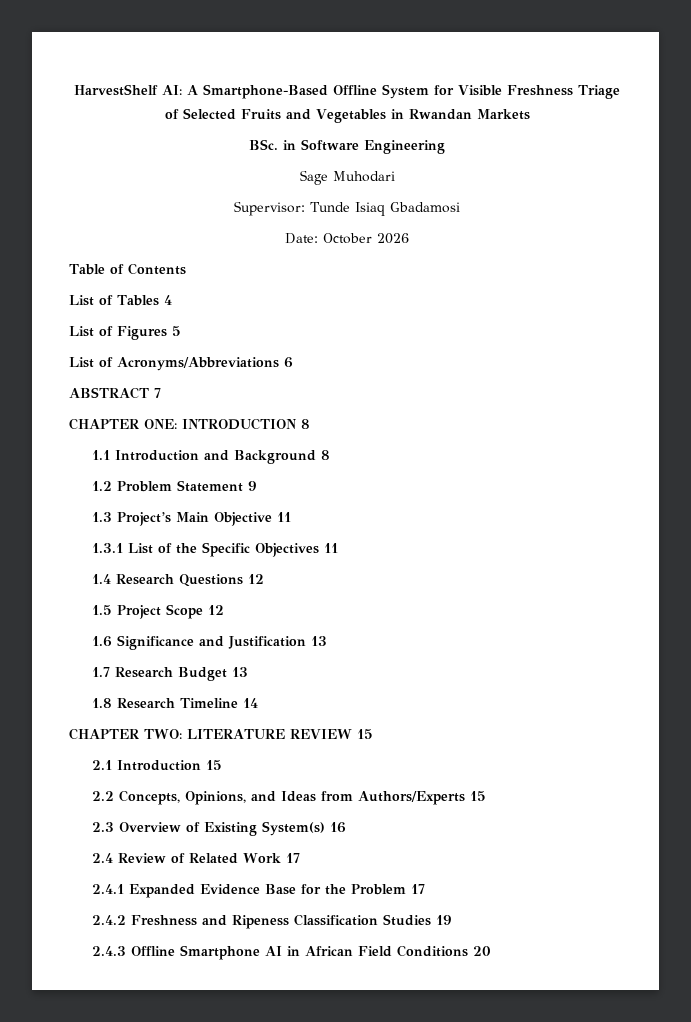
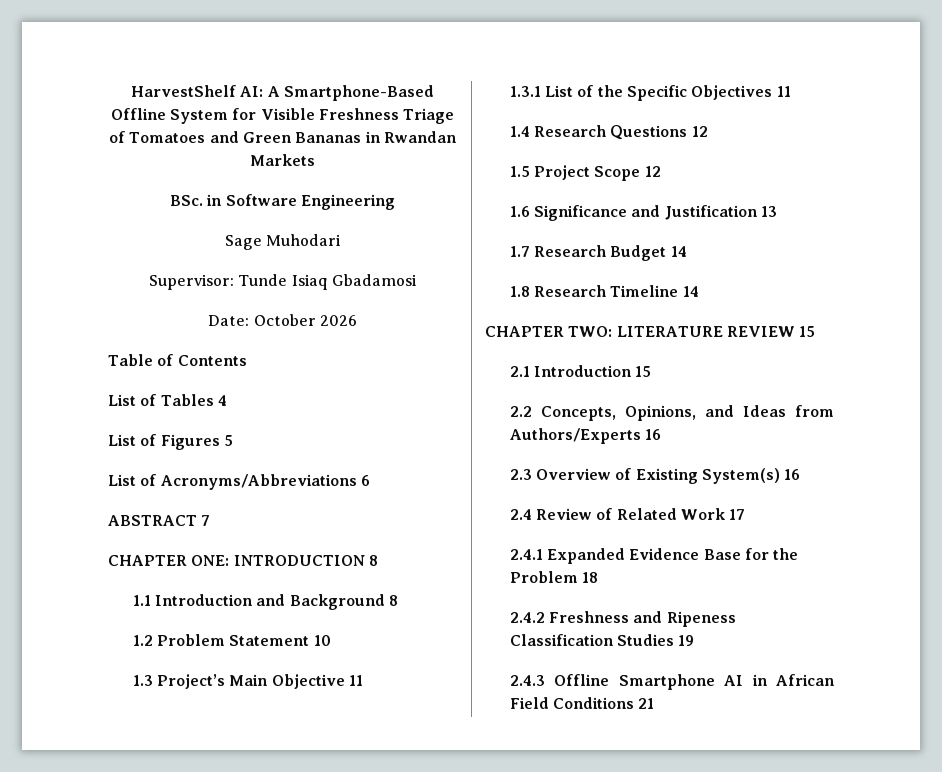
- HarvestShelf AI: A Smartphone-Based Offline System for Visible Freshness Triage of Selected Fruits and Vegetables in Rwandan Markets
+ HarvestShelf AI: A Smartphone-Based Offline System for Visible Freshness Triage of Tomatoes and Green Bananas in Rwandan Markets
- 1.2 Problem Statement 9
+ 1.2 Problem Statement 10
- 1.7 Research Budget 13
+ 1.7 Research Budget 14
- 2.2 Concepts, Opinions, and Ideas from Authors/Experts 15
+ 2.2 Concepts, Opinions, and Ideas from Authors/Experts 16
- 2.4.1 Expanded Evidence Base for the Problem 17
+ 2.4.1 Expanded Evidence Base for the Problem 18
- 2.4.3 Offline Smartphone AI in African Field Conditions 20
+ 2.4.3 Offline Smartphone AI in African Field Conditions 21

